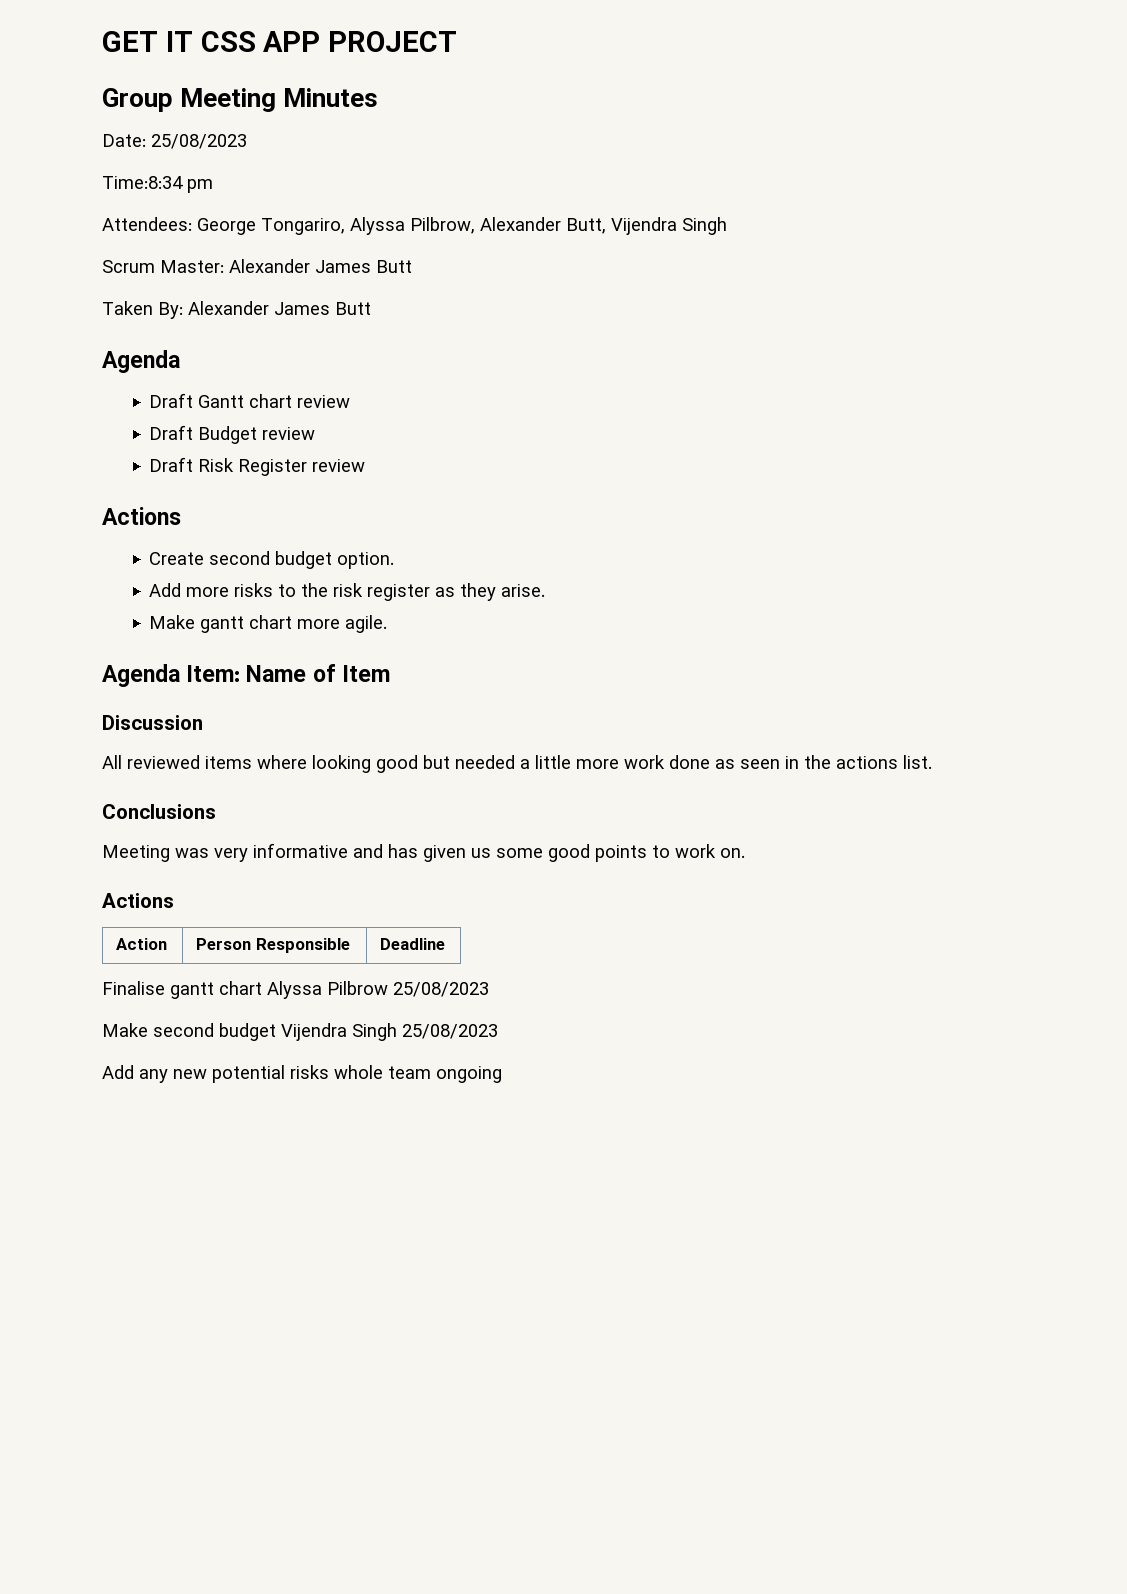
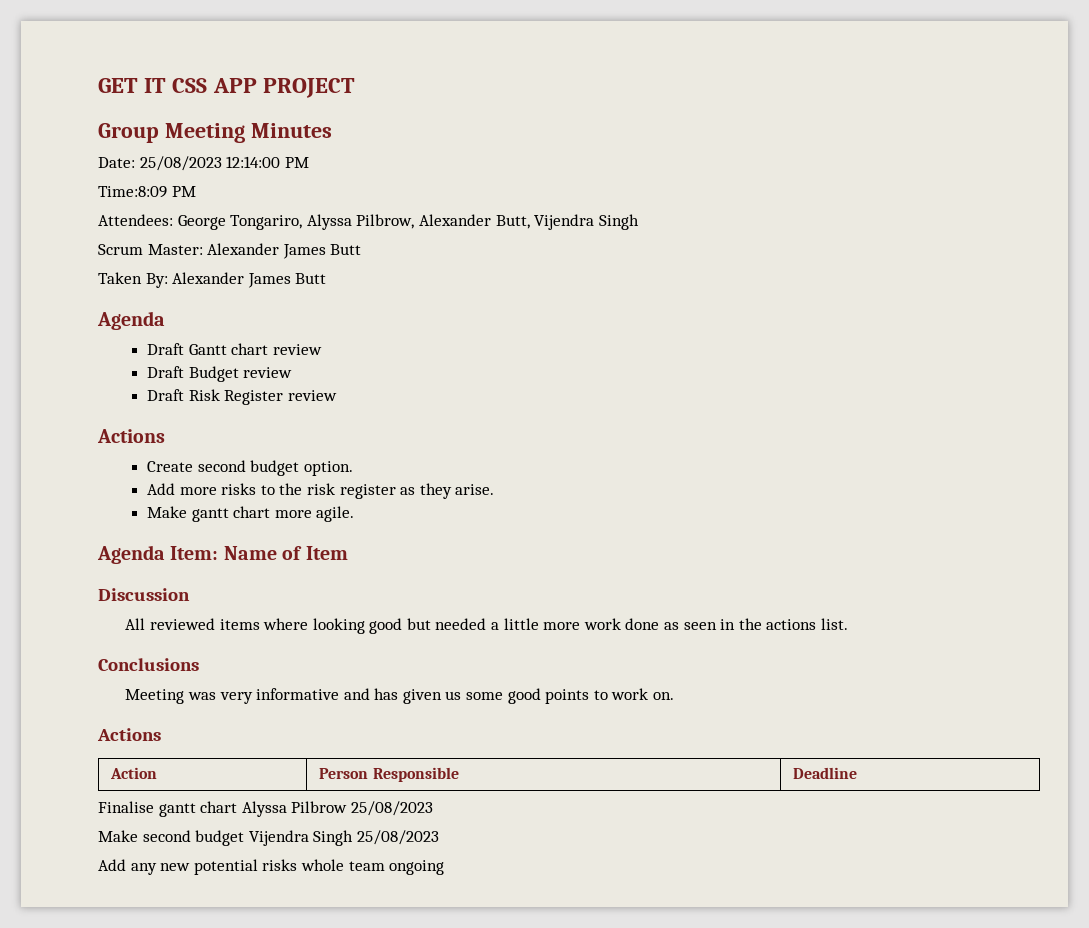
- Date: 25/08/2023
- Time:8:34 pm
+ Date: 25/08/2023 12:14:00 PM
+ Time:8:09 PM

